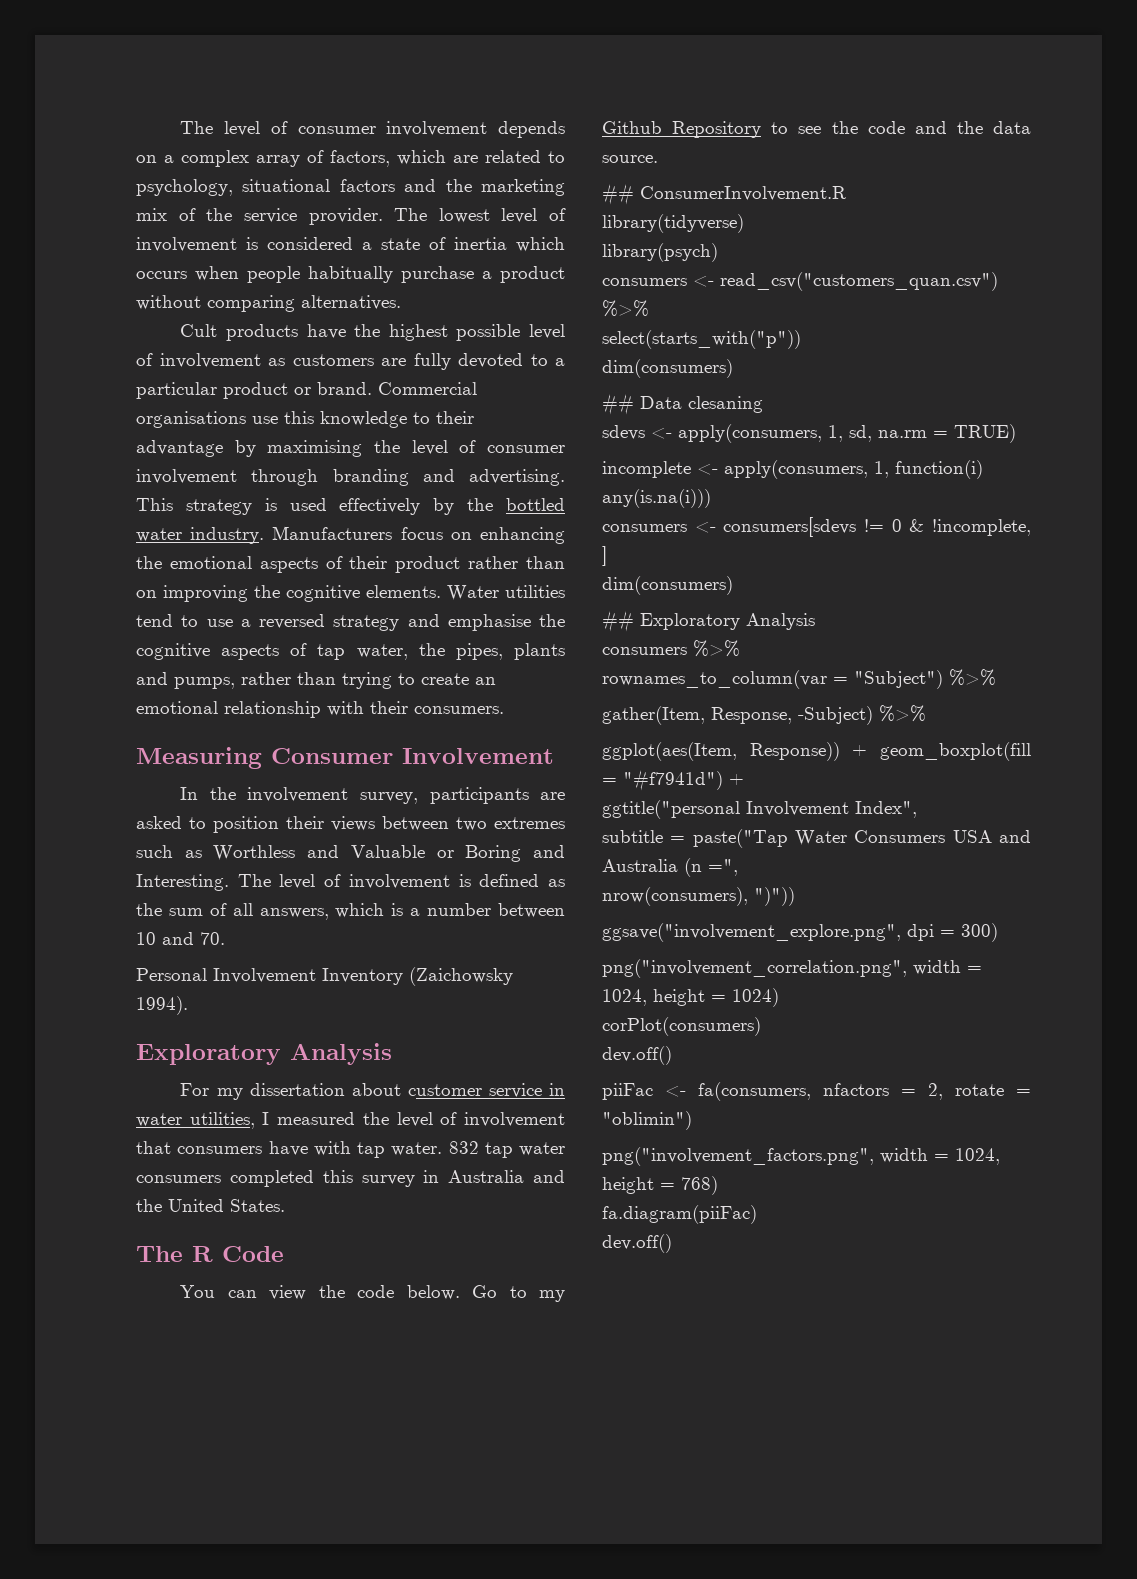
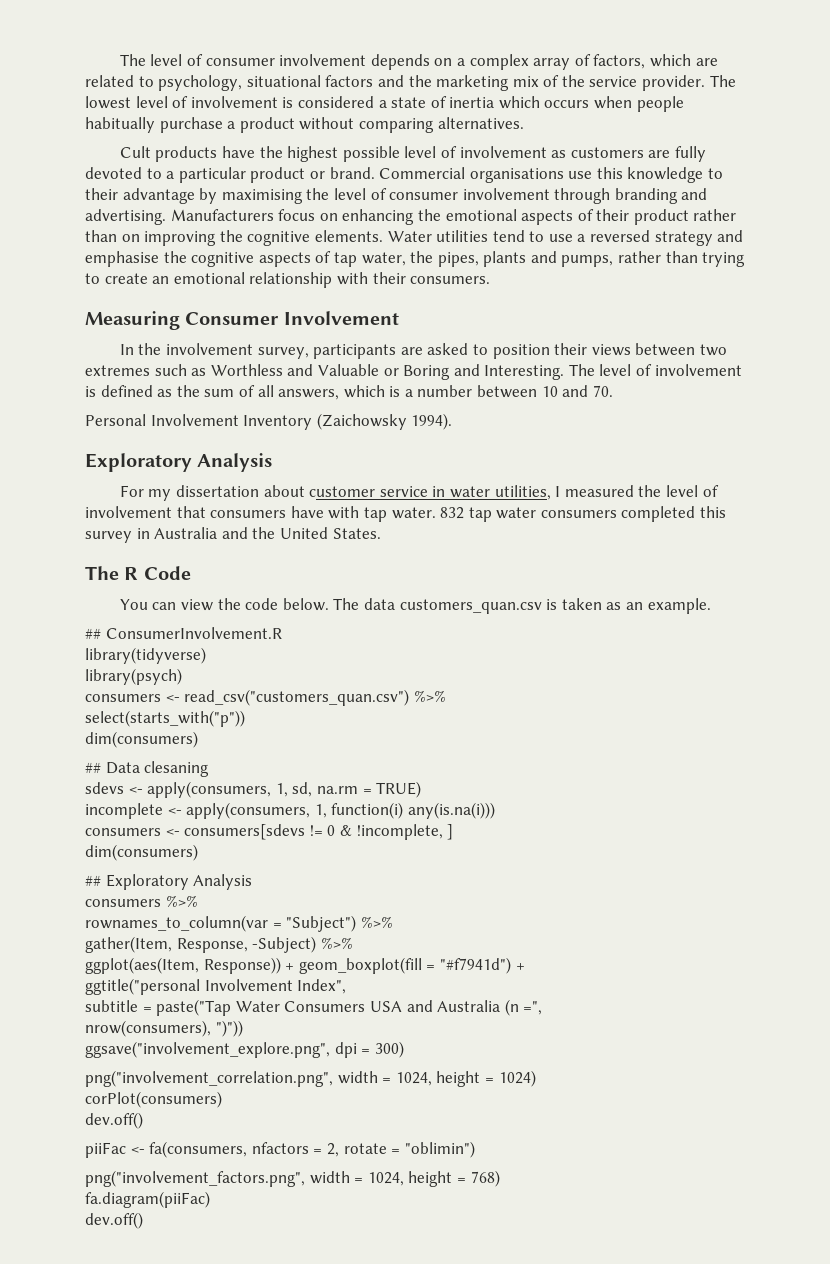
- This strategy is used effectively by the bottled water industry.
- Go to my Github Repository to see the code and the data source.
+ The data customers_quan.csv is taken as an example.

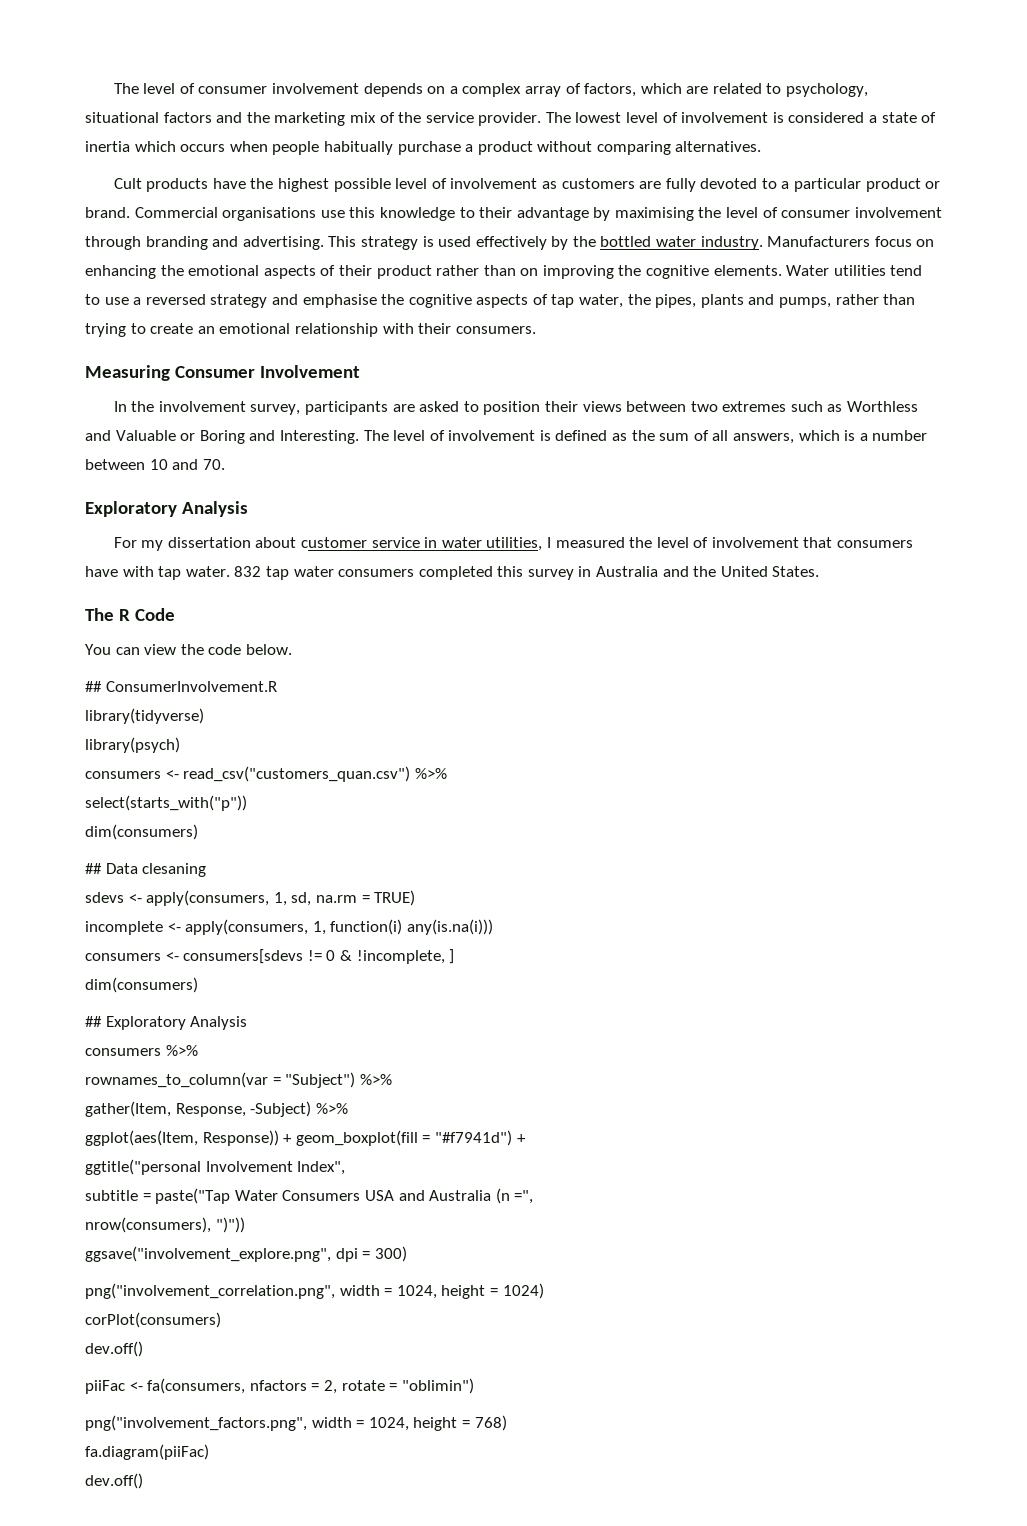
+ This strategy is used effectively by the bottled water industry.
- Personal Involvement Inventory (Zaichowsky 1994).
- The data customers_quan.csv is taken as an example.

